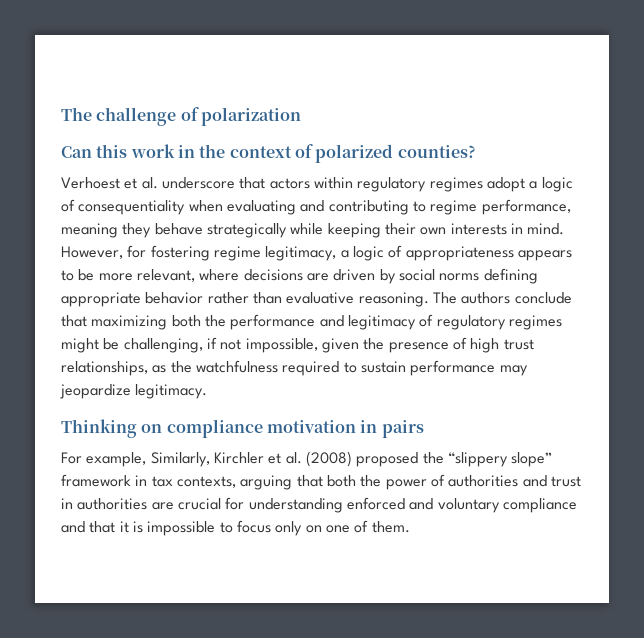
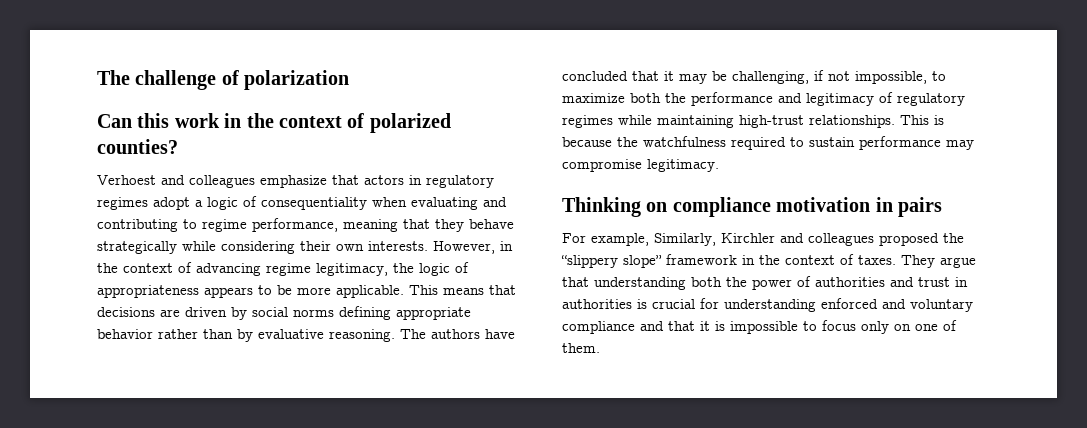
- Verhoest et al. underscore that actors within regulatory regimes adopt a logic of consequentiality when evaluating and contributing to regime performance, meaning they behave strategically while keeping their own interests in mind. However, for fostering regime legitimacy, a logic of appropriateness appears to be more relevant, where decisions are driven by social norms defining appropriate behavior rather than evaluative reasoning.
+ Verhoest and colleagues emphasize that actors in regulatory regimes adopt a logic of consequentiality when evaluating and contributing to regime performance, meaning that they behave strategically while considering their own interests. However, in the context of advancing regime legitimacy, the logic of appropriateness appears to be more applicable. This means that decisions are driven by social norms defining appropriate behavior rather than by evaluative reasoning.
- The authors conclude that maximizing both the performance and legitimacy of regulatory regimes might be challenging, if not impossible, given the presence of high trust relationships, as the watchfulness required to sustain performance may jeopardize legitimacy.
+ The authors have concluded that it may be challenging, if not impossible, to maximize both the performance and legitimacy of regulatory regimes while maintaining high-trust relationships. This is because the watchfulness required to sustain performance may compromise legitimacy.
- For example, Similarly, Kirchler et al. (2008) proposed the “slippery slope” framework in tax contexts, arguing that both the power of authorities and trust in authorities are crucial for understanding enforced and voluntary compliance and that it is impossible to focus only on one of them.
+ For example, Similarly, Kirchler and colleagues proposed the “slippery slope” framework in the context of taxes. They argue that understanding both the power of authorities and trust in authorities is crucial for understanding enforced and voluntary compliance and that it is impossible to focus only on one of them.

